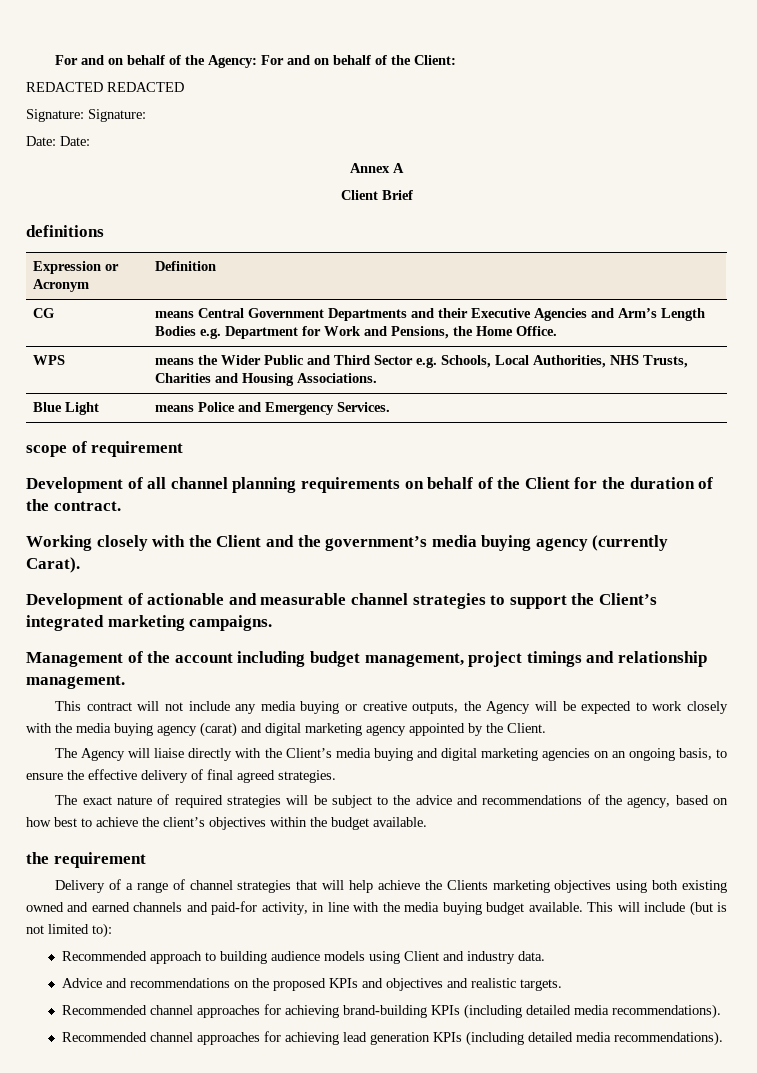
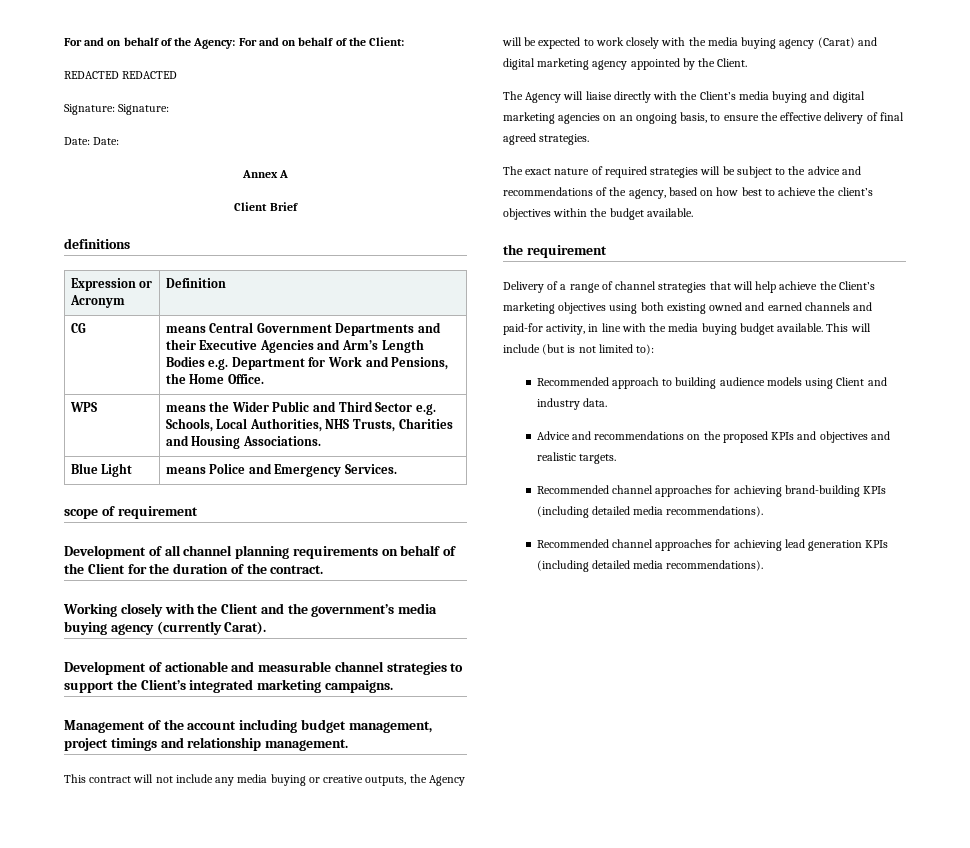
- This contract will not include any media buying or creative outputs, the Agency will be expected to work closely with the media buying agency (carat) and digital marketing agency appointed by the Client.
+ This contract will not include any media buying or creative outputs, the Agency will be expected to work closely with the media buying agency (Carat) and digital marketing agency appointed by the Client.
- Delivery of a range of channel strategies that will help achieve the Clients marketing objectives using both existing owned and earned channels and paid-for activity, in line with the media buying budget available.
+ Delivery of a range of channel strategies that will help achieve the Client’s marketing objectives using both existing owned and earned channels and paid-for activity, in line with the media buying budget available.

